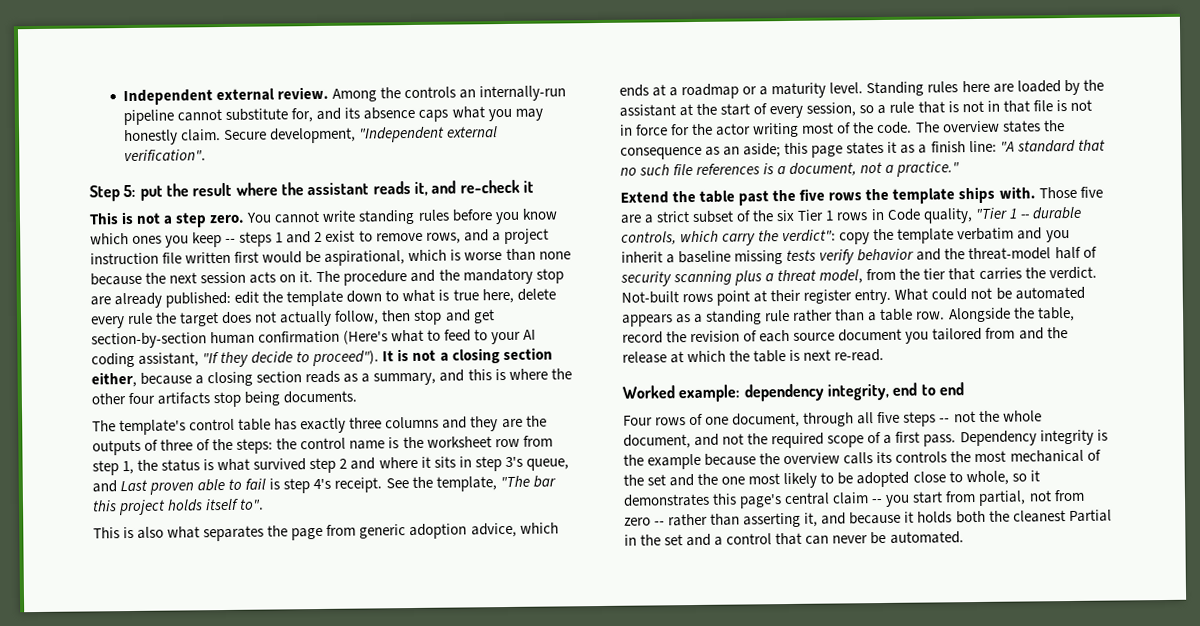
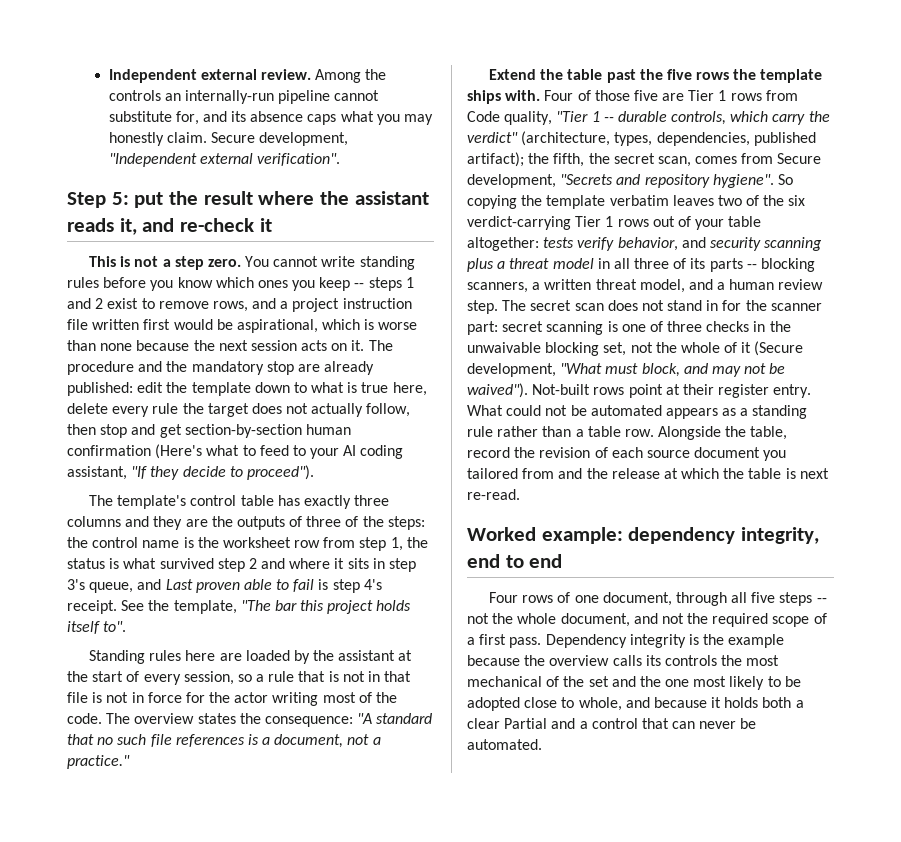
- It is not a closing section either, because a closing section reads as a summary, and this is where the other four artifacts stop being documents.
- This is also what separates the page from generic adoption advice, which ends at a roadmap or a maturity level.
- The overview states the consequence as an aside; this page states it as a finish line: "A standard that no such file references is a document, not a practice."
+ The overview states the consequence: "A standard that no such file references is a document, not a practice."
- Those five are a strict subset of the six Tier 1 rows in Code quality, "Tier 1 -- durable controls, which carry the verdict": copy the template verbatim and you inherit a baseline missing tests verify behavior and the threat-model half of security scanning plus a threat model, from the tier that carries the verdict.
+ Four of those five are Tier 1 rows from Code quality, "Tier 1 -- durable controls, which carry the verdict" (architecture, types, dependencies, published artifact); the fifth, the secret scan, comes from Secure development, "Secrets and repository hygiene". So copying the template verbatim leaves two of the six verdict-carrying Tier 1 rows out of your table altogether: tests verify behavior, and security scanning plus a threat model in all three of its parts -- blocking scanners, a written threat model, and a human review step. The secret scan does not stand in for the scanner part: secret scanning is one of three checks in the unwaivable blocking set, not the whole of it (Secure development, "What must block, and may not be waived").
- Dependency integrity is the example because the overview calls its controls the most mechanical of the set and the one most likely to be adopted close to whole, so it demonstrates this page's central claim -- you start from partial, not from zero -- rather than asserting it, and because it holds both the cleanest Partial in the set and a control that can never be automated.
+ Dependency integrity is the example because the overview calls its controls the most mechanical of the set and the one most likely to be adopted close to whole, and because it holds both a clear Partial and a control that can never be automated.

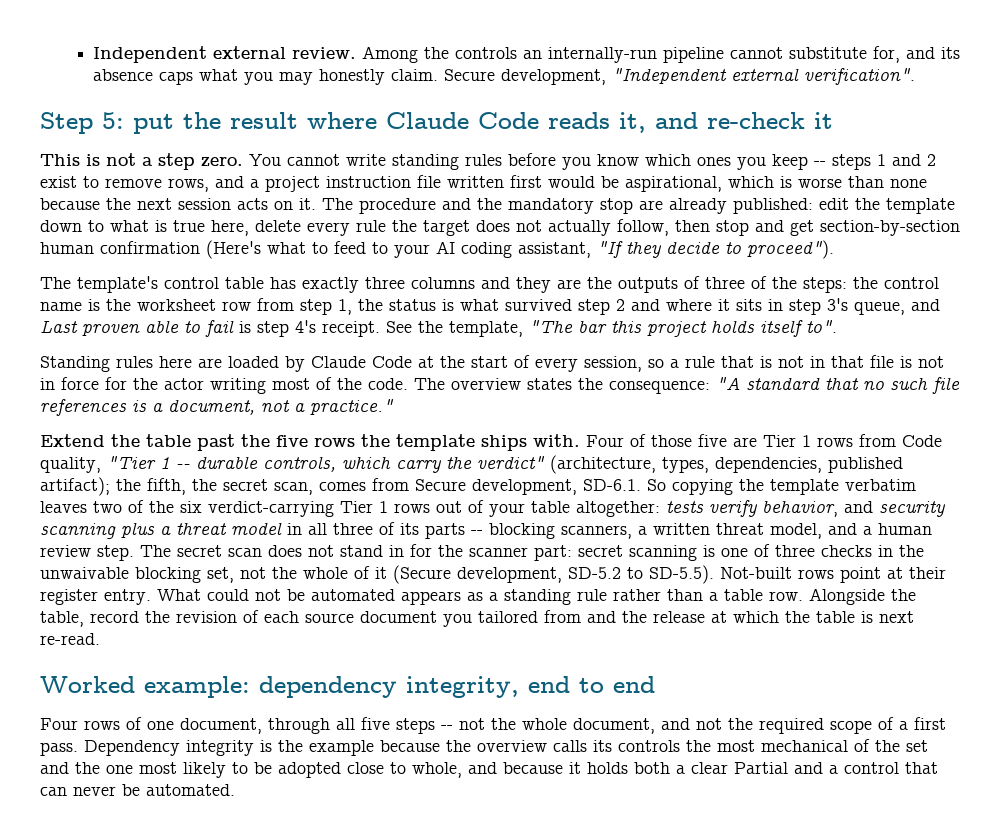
- Step 5: put the result where the assistant reads it, and re-check it
+ Step 5: put the result where Claude Code reads it, and re-check it
- Standing rules here are loaded by the assistant at the start of every session, so a rule that is not in that file is not in force for the actor writing most of the code.
+ Standing rules here are loaded by Claude Code at the start of every session, so a rule that is not in that file is not in force for the actor writing most of the code.
- the fifth, the secret scan, comes from Secure development, "Secrets and repository hygiene". So copying the template verbatim leaves two of the six verdict-carrying Tier 1 rows out of your table altogether:
+ the fifth, the secret scan, comes from Secure development, SD-6.1. So copying the template verbatim leaves two of the six verdict-carrying Tier 1 rows out of your table altogether:
- The secret scan does not stand in for the scanner part: secret scanning is one of three checks in the unwaivable blocking set, not the whole of it (Secure development, "What must block, and may not be waived"). Not-built rows point at their register entry.
+ The secret scan does not stand in for the scanner part: secret scanning is one of three checks in the unwaivable blocking set, not the whole of it (Secure development, SD-5.2 to SD-5.5). Not-built rows point at their register entry.

